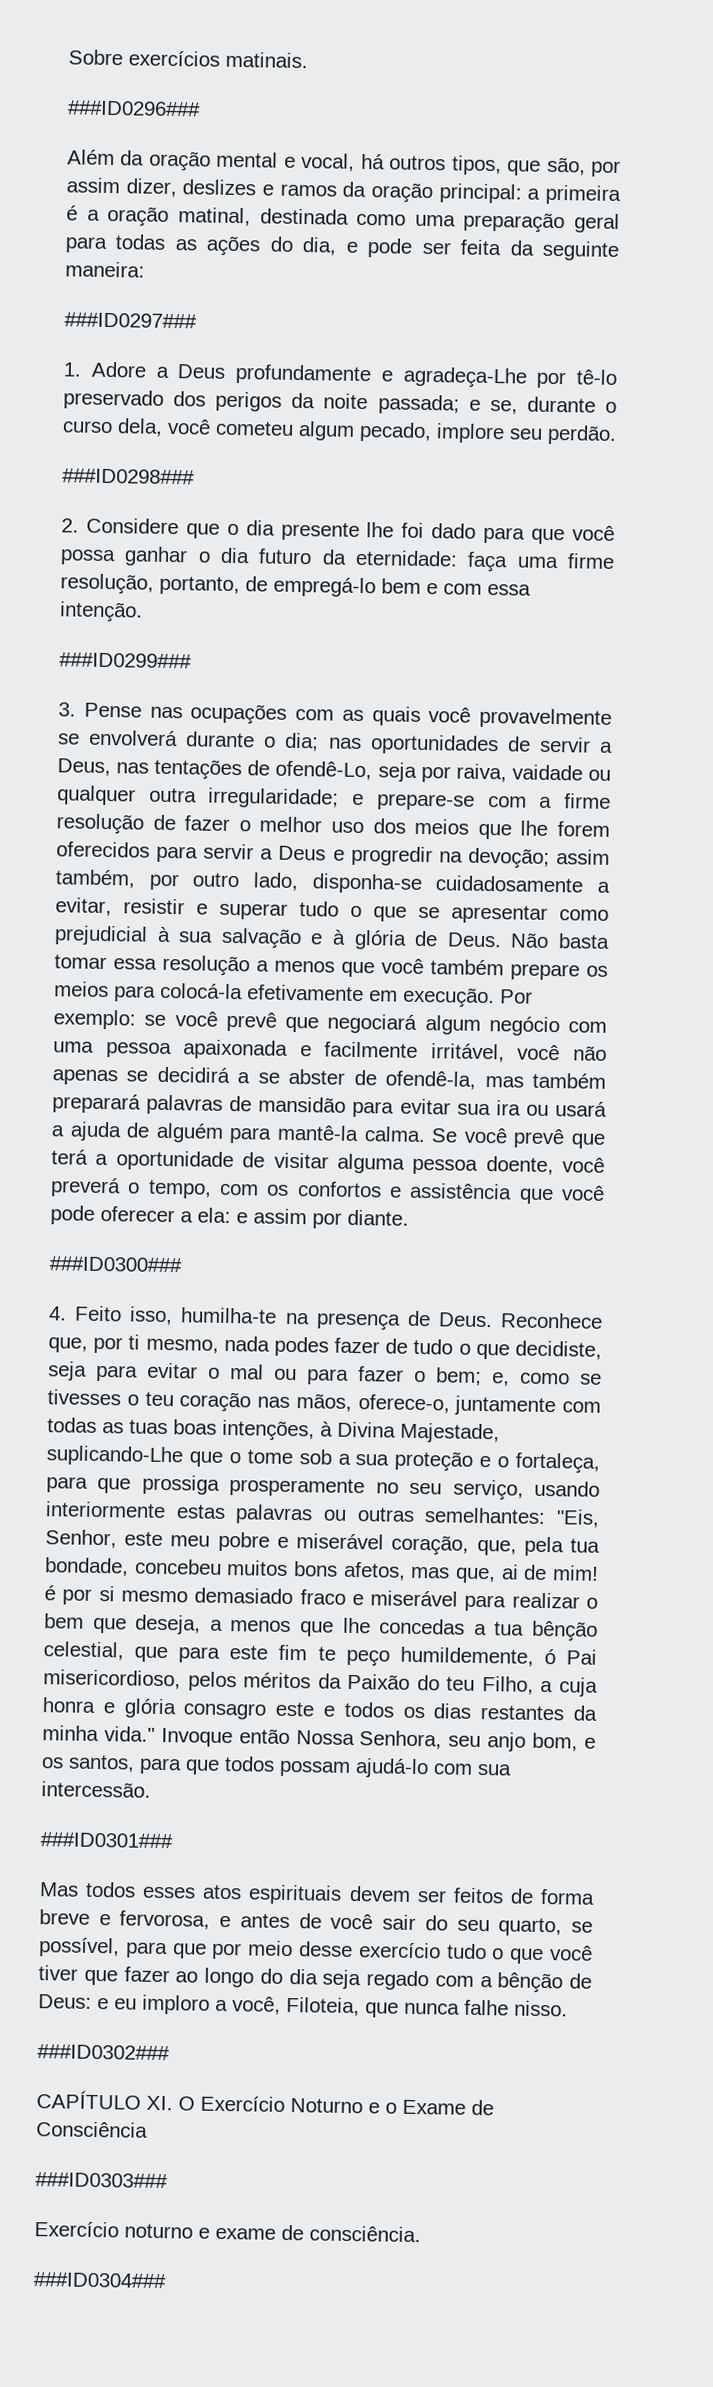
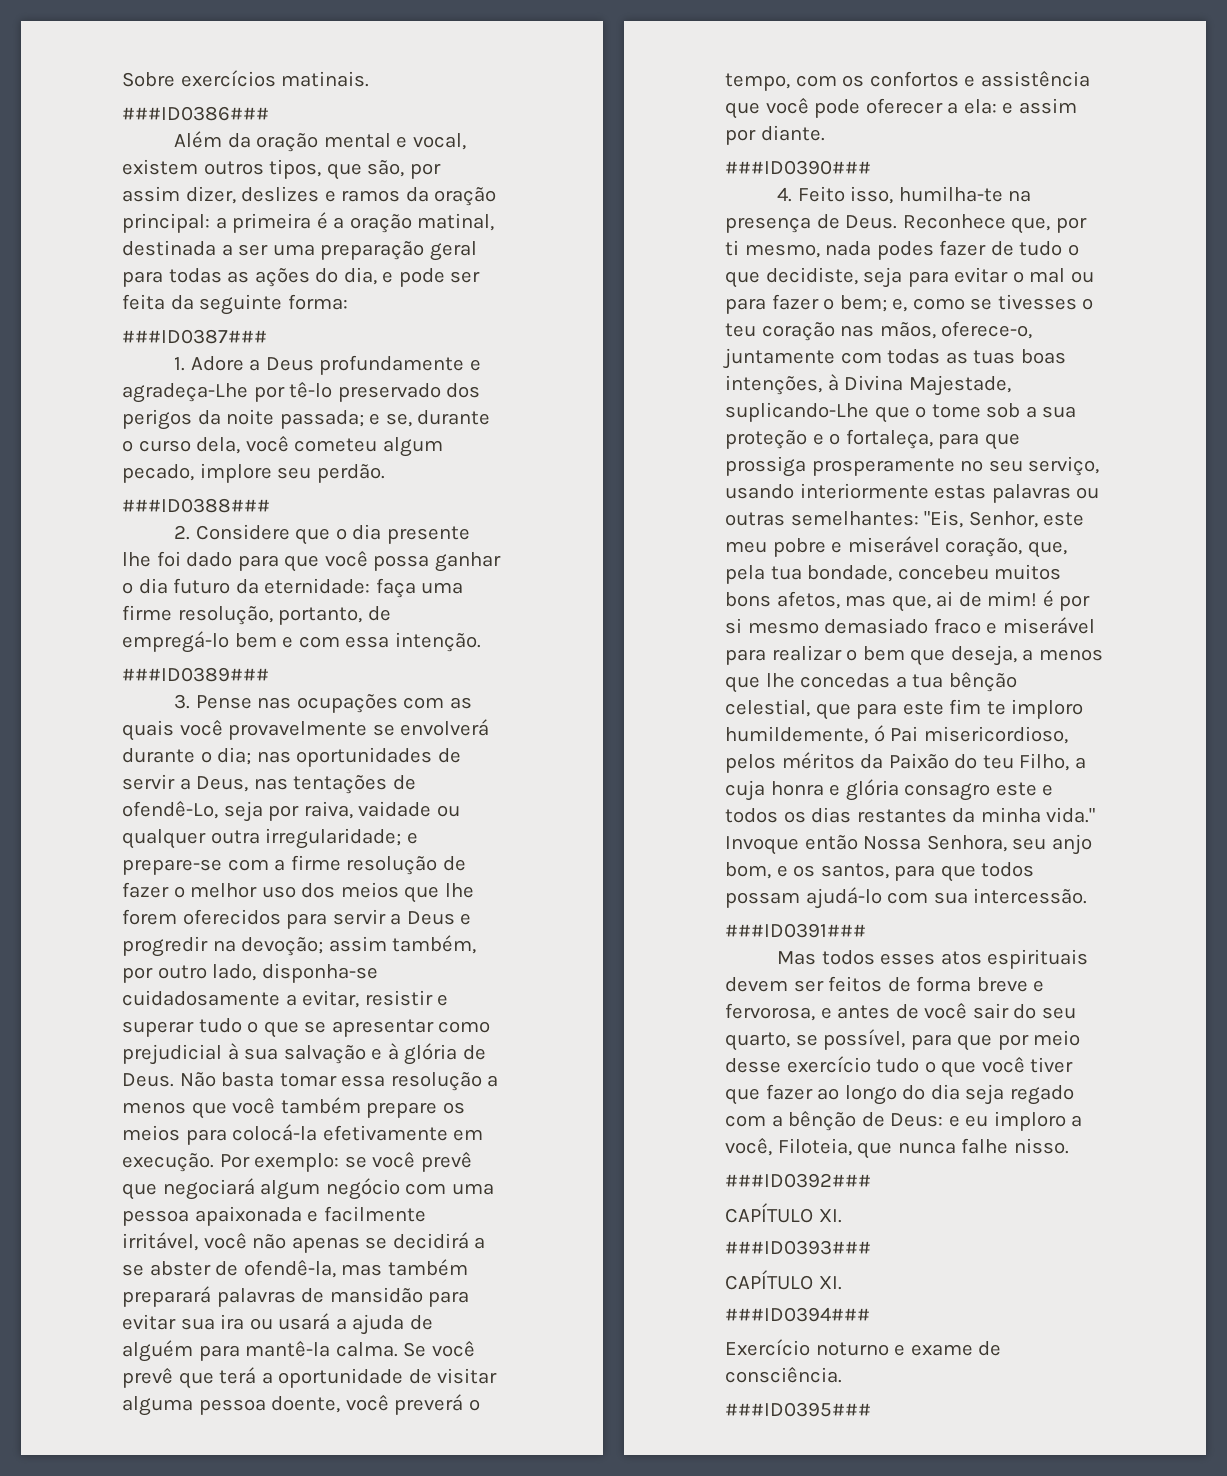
- ###ID0296###
+ ###ID0386###
- Além da oração mental e vocal, há outros tipos, que são, por assim dizer, deslizes e ramos da oração principal: a primeira é a oração matinal, destinada como uma preparação geral para todas as ações do dia, e pode ser feita da seguinte maneira:
- ###ID0297###
+ Além da oração mental e vocal, existem outros tipos, que são, por assim dizer, deslizes e ramos da oração principal: a primeira é a oração matinal, destinada a ser uma preparação geral para todas as ações do dia, e pode ser feita da seguinte forma:
+ ###ID0387###
- ###ID0298###
+ ###ID0388###
- ###ID0299###
+ ###ID0389###
- ###ID0300###
+ ###ID0390###
- "Eis, Senhor, este meu pobre e miserável coração, que, pela tua bondade, concebeu muitos bons afetos, mas que, ai de mim! é por si mesmo demasiado fraco e miserável para realizar o bem que deseja, a menos que lhe concedas a tua bênção celestial, que para este fim te peço humildemente, ó Pai misericordioso, pelos méritos da Paixão do teu Filho, a cuja honra e glória consagro este e todos os dias restantes da minha vida."
+ "Eis, Senhor, este meu pobre e miserável coração, que, pela tua bondade, concebeu muitos bons afetos, mas que, ai de mim! é por si mesmo demasiado fraco e miserável para realizar o bem que deseja, a menos que lhe concedas a tua bênção celestial, que para este fim te imploro humildemente, ó Pai misericordioso, pelos méritos da Paixão do teu Filho, a cuja honra e glória consagro este e todos os dias restantes da minha vida."
- ###ID0301###
+ ###ID0391###
- ###ID0302###
- CAPÍTULO XI. O Exercício Noturno e o Exame de Consciência
- ###ID0303###
+ ###ID0392###
+ CAPÍTULO XI.
+ ###ID0393###
+ CAPÍTULO XI.
+ ###ID0394###
- ###ID0304###
+ ###ID0395###

